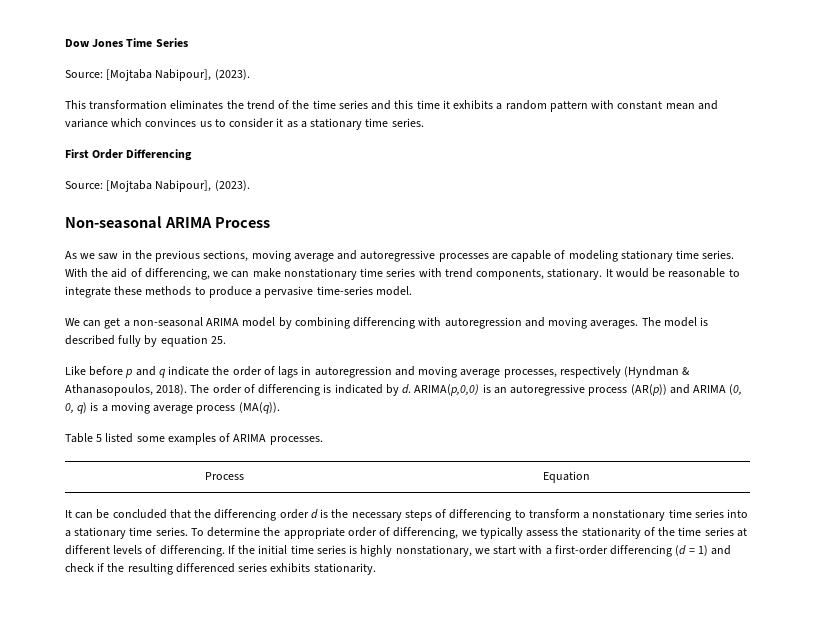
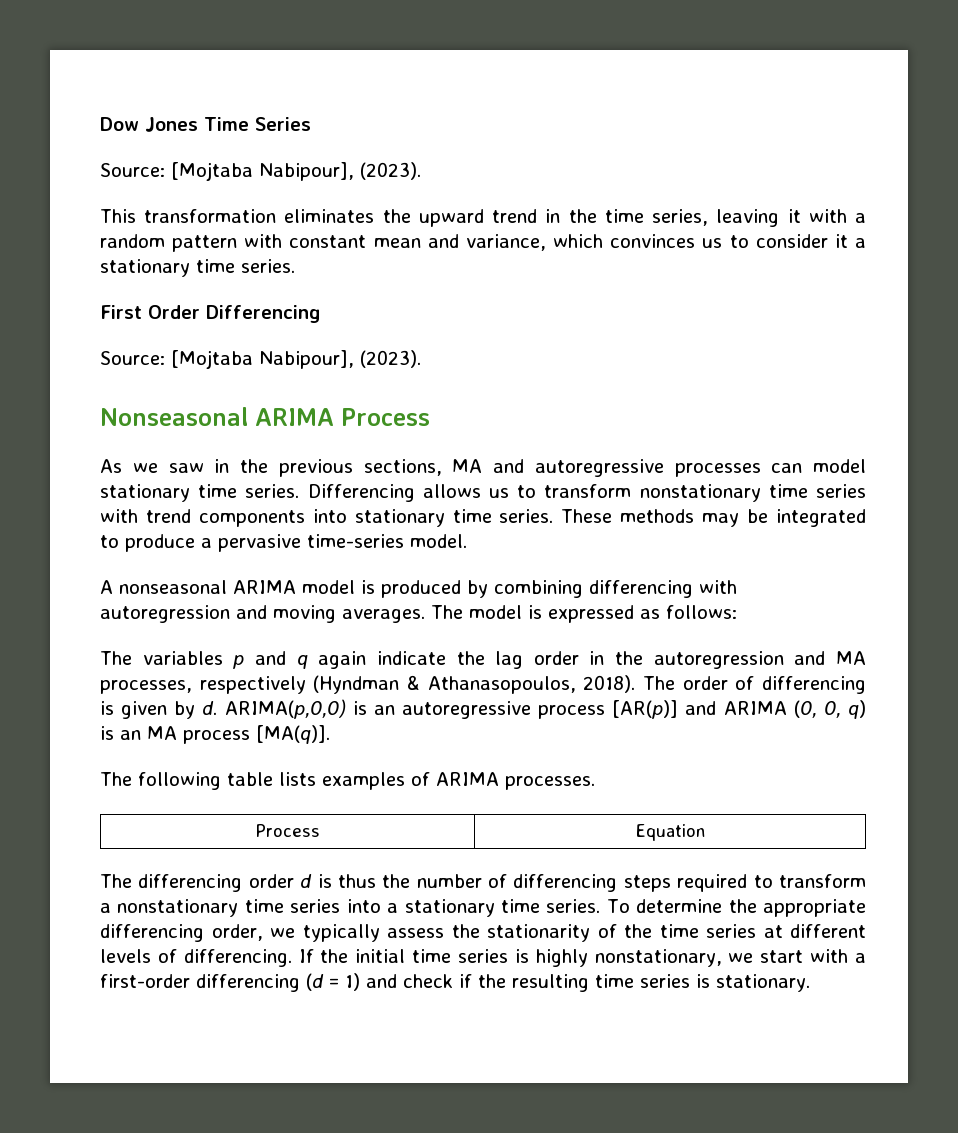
- This transformation eliminates the trend of the time series and this time it exhibits a random pattern with constant mean and variance which convinces us to consider it as a stationary time series.
+ This transformation eliminates the upward trend in the time series, leaving it with a random pattern with constant mean and variance, which convinces us to consider it a stationary time series.
- Non-seasonal ARIMA Process
+ Nonseasonal ARIMA Process
- As we saw in the previous sections, moving average and autoregressive processes are capable of modeling stationary time series. With the aid of differencing, we can make nonstationary time series with trend components, stationary. It would be reasonable to integrate these methods to produce a pervasive time-series model.
+ As we saw in the previous sections, MA and autoregressive processes can model stationary time series. Differencing allows us to transform nonstationary time series with trend components into stationary time series. These methods may be integrated to produce a pervasive time-series model.
- We can get a non-seasonal ARIMA model by combining differencing with autoregression and moving averages.
+ A nonseasonal ARIMA model is produced by combining differencing with autoregression and moving averages.
- The model is described fully by equation 25.
- Like before p and q indicate the order of lags in autoregression and moving average processes, respectively (Hyndman & Athanasopoulos, 2018).
+ The model is expressed as follows:
+ The variables p and q again indicate the lag order in the autoregression and MA processes, respectively (Hyndman & Athanasopoulos, 2018).
- The order of differencing is indicated by d.
+ The order of differencing is given by d.
- ARIMA(p,0,0) is an autoregressive process (AR(p)) and ARIMA (0, 0, q) is a moving average process (MA(q)).
- Table 5 listed some examples of ARIMA processes.
+ ARIMA(p,0,0) is an autoregressive process [AR(p)] and ARIMA (0, 0, q) is an MA process [MA(q)].
+ The following table lists examples of ARIMA processes.
- It can be concluded that the differencing order d is the necessary steps of differencing to transform a nonstationary time series into a stationary time series.
+ The differencing order d is thus the number of differencing steps required to transform a nonstationary time series into a stationary time series.
- To determine the appropriate order of differencing, we typically assess the stationarity of the time series at different levels of differencing.
+ To determine the appropriate differencing order, we typically assess the stationarity of the time series at different levels of differencing.
- If the initial time series is highly nonstationary, we start with a first-order differencing (d = 1) and check if the resulting differenced series exhibits stationarity.
+ If the initial time series is highly nonstationary, we start with a first-order differencing (d = 1) and check if the resulting time series is stationary.

